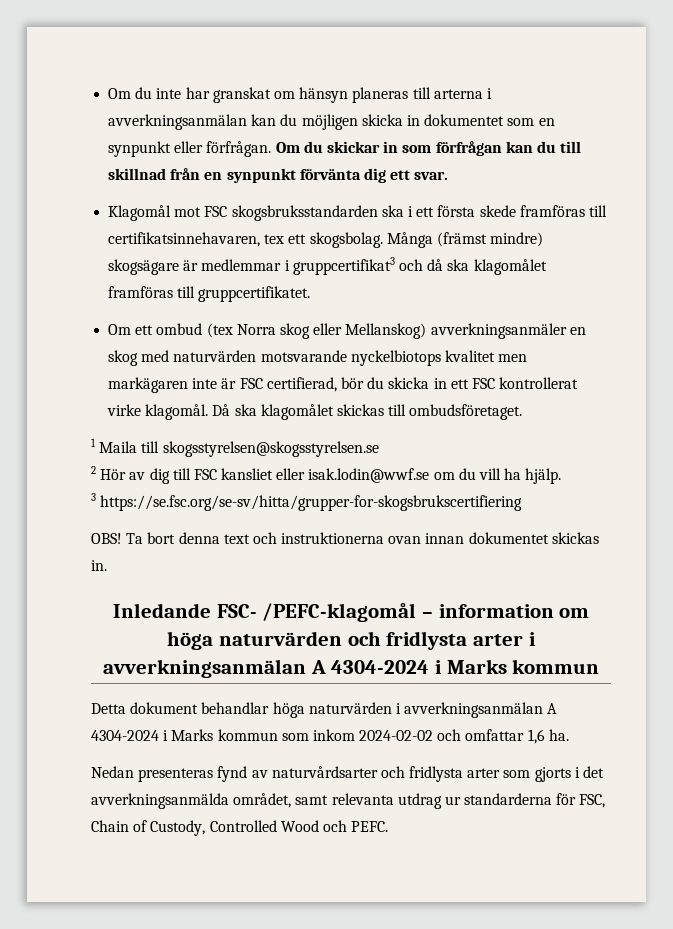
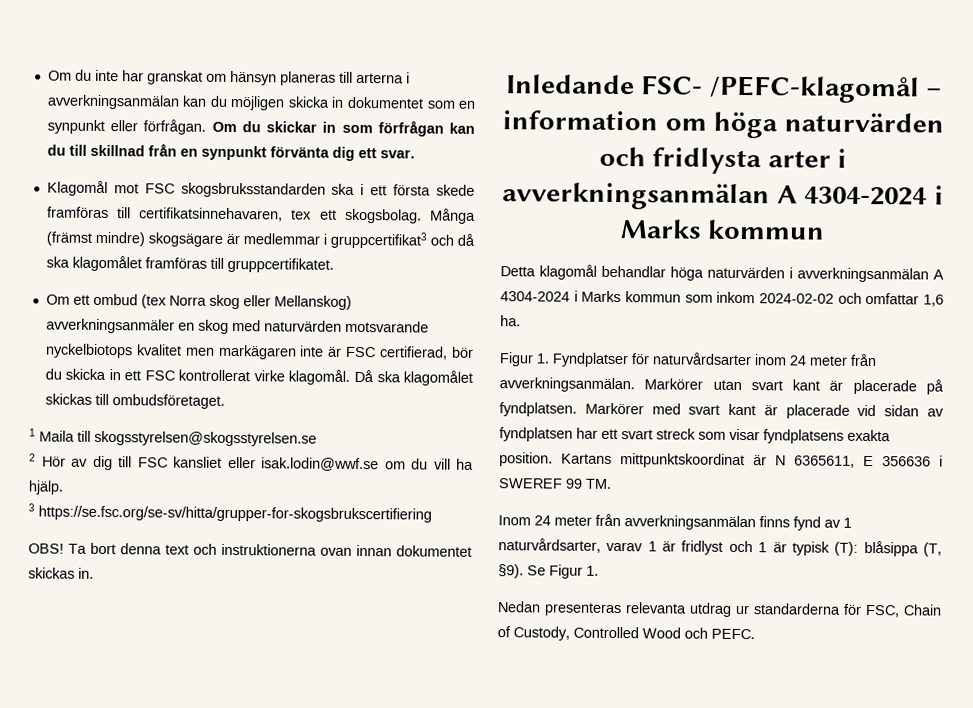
- Detta dokument behandlar höga naturvärden i avverkningsanmälan A 4304-2024 i Marks kommun som inkom 2024-02-02 och omfattar 1,6 ha.
+ Detta klagomål behandlar höga naturvärden i avverkningsanmälan A 4304-2024 i Marks kommun som inkom 2024-02-02 och omfattar 1,6 ha.
- Nedan presenteras fynd av naturvårdsarter och fridlysta arter som gjorts i det avverkningsanmälda området, samt relevanta utdrag ur standarderna för FSC, Chain of Custody, Controlled Wood och PEFC.
+ Figur 1. Fyndplatser för naturvårdsarter inom 24 meter från avverkningsanmälan. Markörer utan svart kant är placerade på fyndplatsen. Markörer med svart kant är placerade vid sidan av fyndplatsen har ett svart streck som visar fyndplatsens exakta position. Kartans mittpunktskoordinat är N 6365611, E 356636 i SWEREF 99 TM.
+ Inom 24 meter från avverkningsanmälan finns fynd av 1 naturvårdsarter, varav 1 är fridlyst och 1 är typisk (T): blåsippa (T, §9). Se Figur 1.
+ Nedan presenteras relevanta utdrag ur standarderna för FSC, Chain of Custody, Controlled Wood och PEFC.

